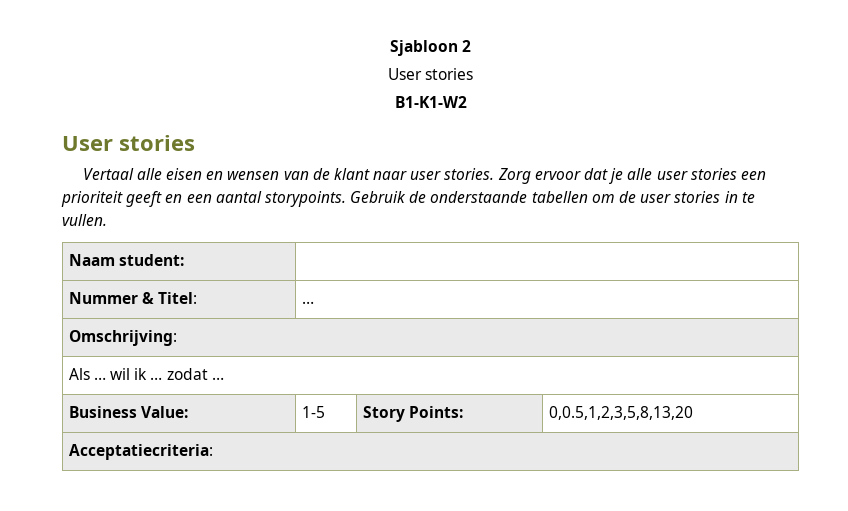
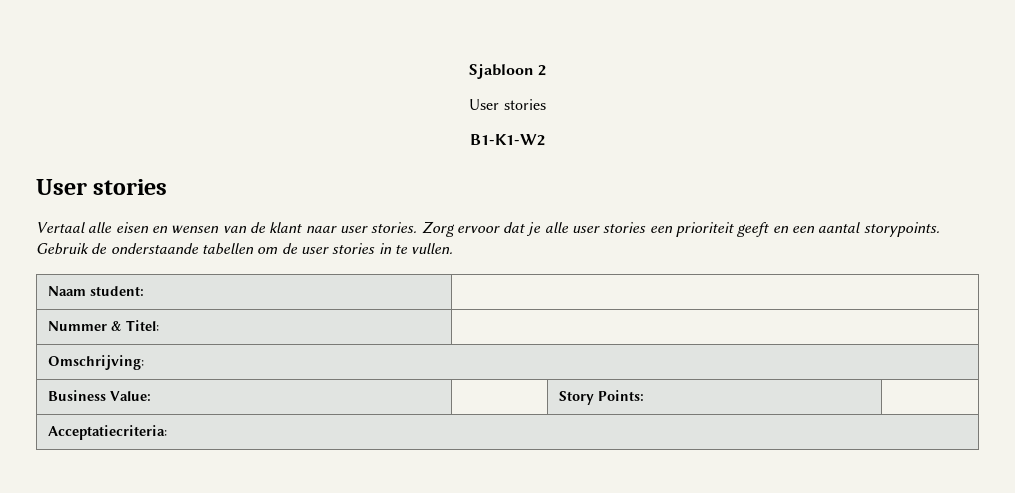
- Nummer & Titel: | …
+ Nummer & Titel: |
- Als … wil ik … zodat …
- Business Value: | 1-5 | Story Points: | 0,0.5,1,2,3,5,8,13,20
+ Business Value: | | Story Points: |

